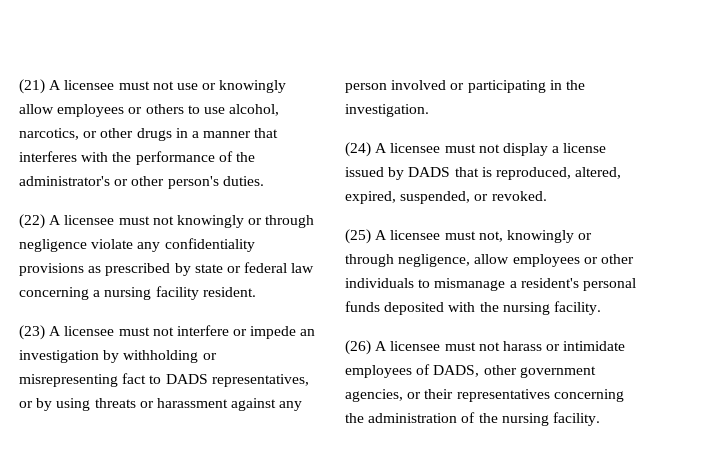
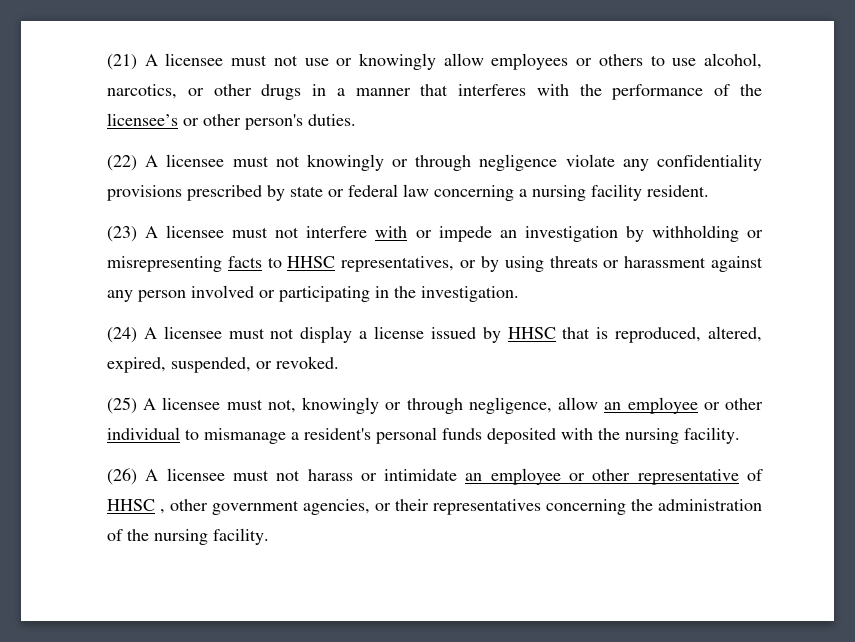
- (21) A licensee must not use or knowingly allow employees or others to use alcohol, narcotics, or other drugs in a manner that interferes with the performance of the administrator's or other person's duties.
+ (21) A licensee must not use or knowingly allow employees or others to use alcohol, narcotics, or other drugs in a manner that interferes with the performance of the licensee’s or other person's duties.
- (22) A licensee must not knowingly or through negligence violate any confidentiality provisions as prescribed by state or federal law concerning a nursing facility resident.
+ (22) A licensee must not knowingly or through negligence violate any confidentiality provisions prescribed by state or federal law concerning a nursing facility resident.
- (23) A licensee must not interfere or impede an investigation by withholding or misrepresenting fact to DADS representatives, or by using threats or harassment against any person involved or participating in the investigation.
+ (23) A licensee must not interfere with or impede an investigation by withholding or misrepresenting facts to HHSC representatives, or by using threats or harassment against any person involved or participating in the investigation.
- (24) A licensee must not display a license issued by DADS that is reproduced, altered, expired, suspended, or revoked.
+ (24) A licensee must not display a license issued by HHSC that is reproduced, altered, expired, suspended, or revoked.
- (25) A licensee must not, knowingly or through negligence, allow employees or other individuals to mismanage a resident's personal funds deposited with the nursing facility.
+ (25) A licensee must not, knowingly or through negligence, allow an employee or other individual to mismanage a resident's personal funds deposited with the nursing facility.
- (26) A licensee must not harass or intimidate employees of DADS, other government agencies, or their representatives concerning the administration of the nursing facility.
+ (26) A licensee must not harass or intimidate an employee or other representative of HHSC , other government agencies, or their representatives concerning the administration of the nursing facility.

